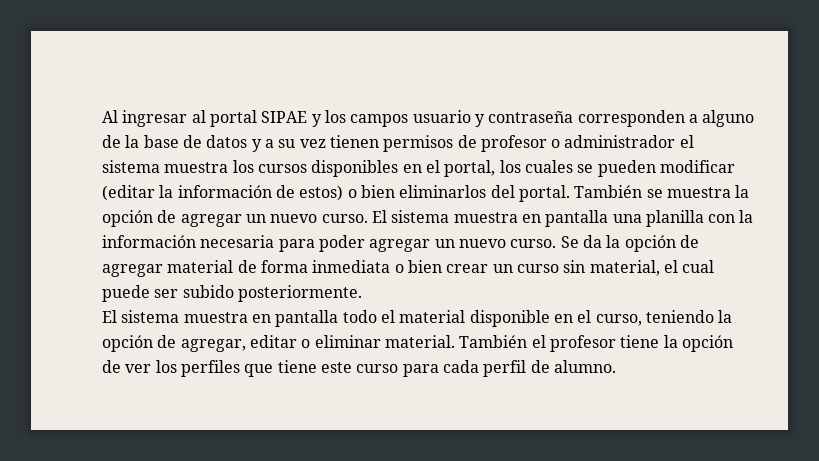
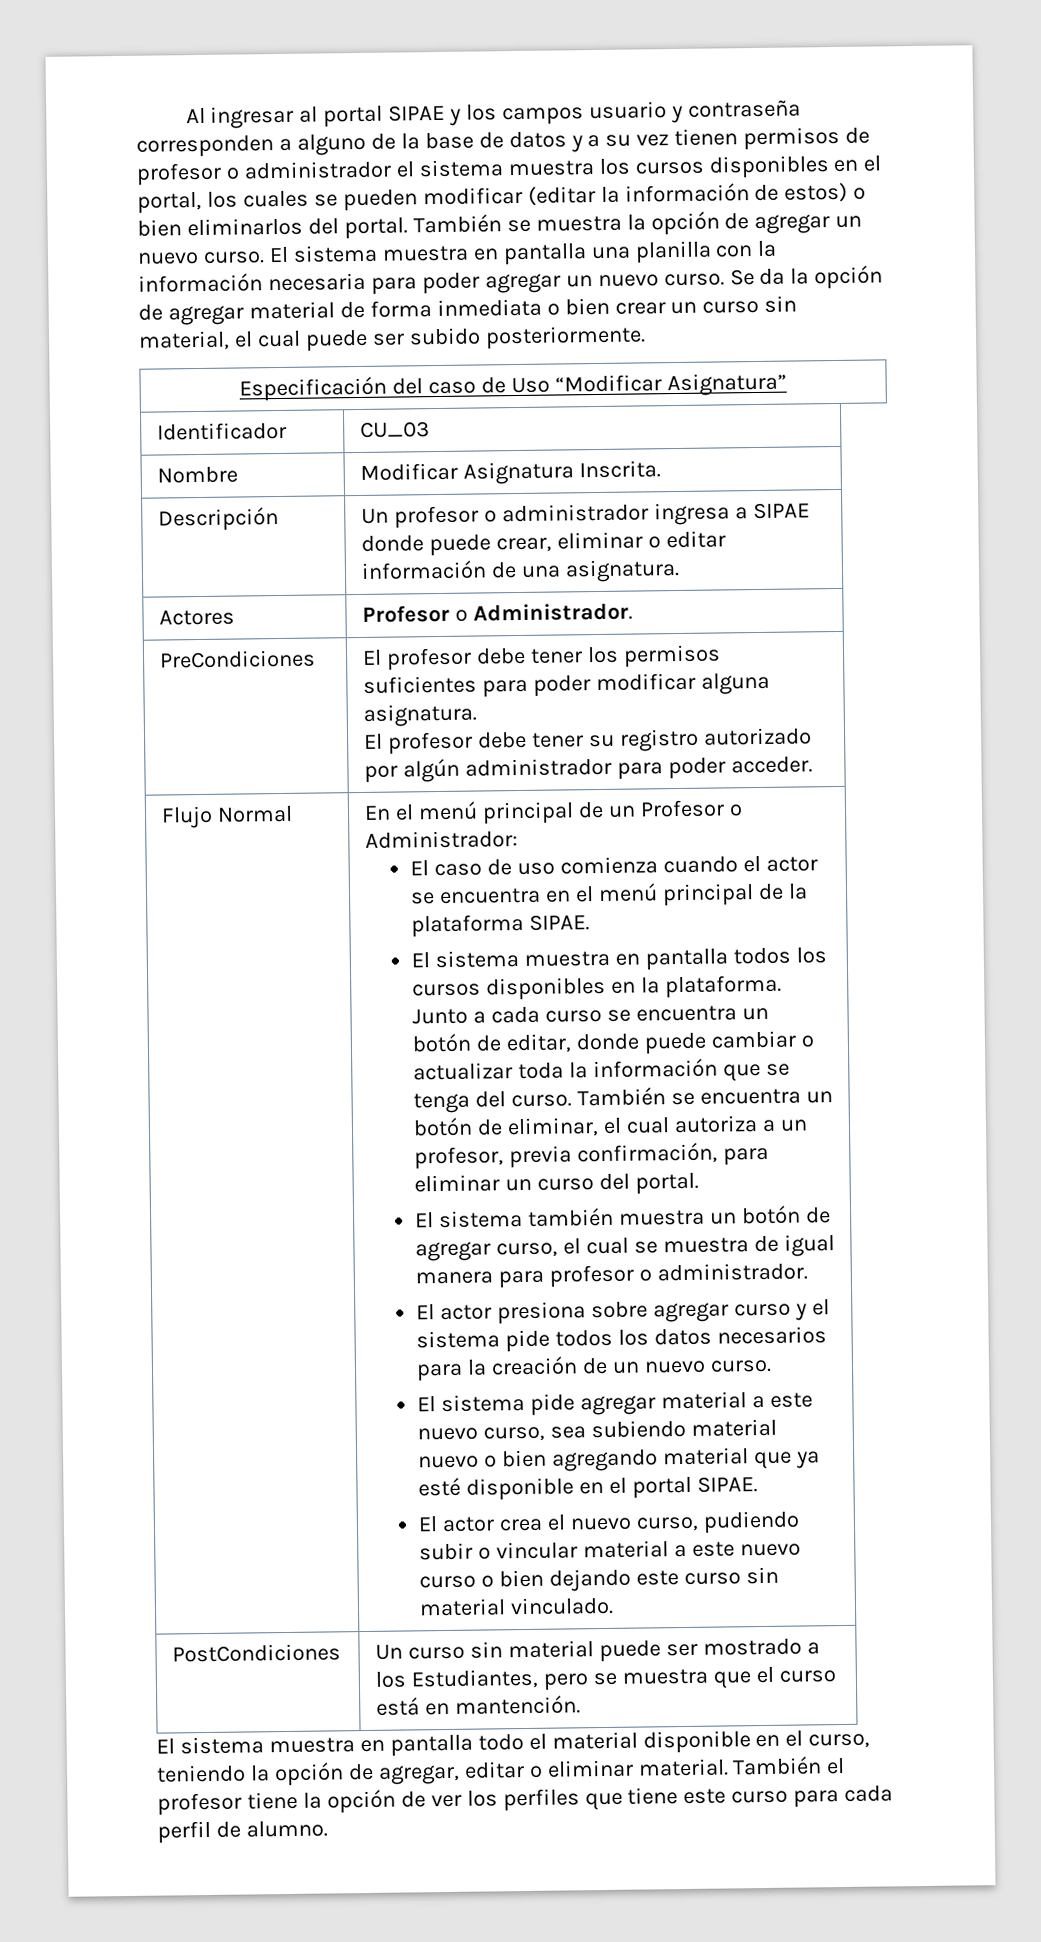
+ Especificación del caso de Uso “Modificar Asignatura”
+ Identificador | CU_03
+ Nombre | Modificar Asignatura Inscrita.
+ Descripción | Un profesor o administrador ingresa a SIPAE donde puede crear, eliminar o editar información de una asignatura.
+ Actores | Profesor o Administrador.
+ PreCondiciones | El profesor debe tener los permisos suficientes para poder modificar alguna asignatura.
+ El profesor debe tener su registro autorizado por algún administrador para poder acceder.
+ Flujo Normal | En el menú principal de un Profesor o Administrador:
+ El caso de uso comienza cuando el actor se encuentra en el menú principal de la plataforma SIPAE.
+ El sistema muestra en pantalla todos los cursos disponibles en la plataforma. Junto a cada curso se encuentra un botón de editar, donde puede cambiar o actualizar toda la información que se tenga del curso. También se encuentra un botón de eliminar, el cual autoriza a un profesor, previa confirmación, para eliminar un curso del portal.
+ El sistema también muestra un botón de agregar curso, el cual se muestra de igual manera para profesor o administrador.
+ El actor presiona sobre agregar curso y el sistema pide todos los datos necesarios para la creación de un nuevo curso.
+ El sistema pide agregar material a este nuevo curso, sea subiendo material nuevo o bien agregando material que ya esté disponible en el portal SIPAE.
+ El actor crea el nuevo curso, pudiendo subir o vincular material a este nuevo curso o bien dejando este curso sin material vinculado.
+ PostCondiciones | Un curso sin material puede ser mostrado a los Estudiantes, pero se muestra que el curso está en mantención.

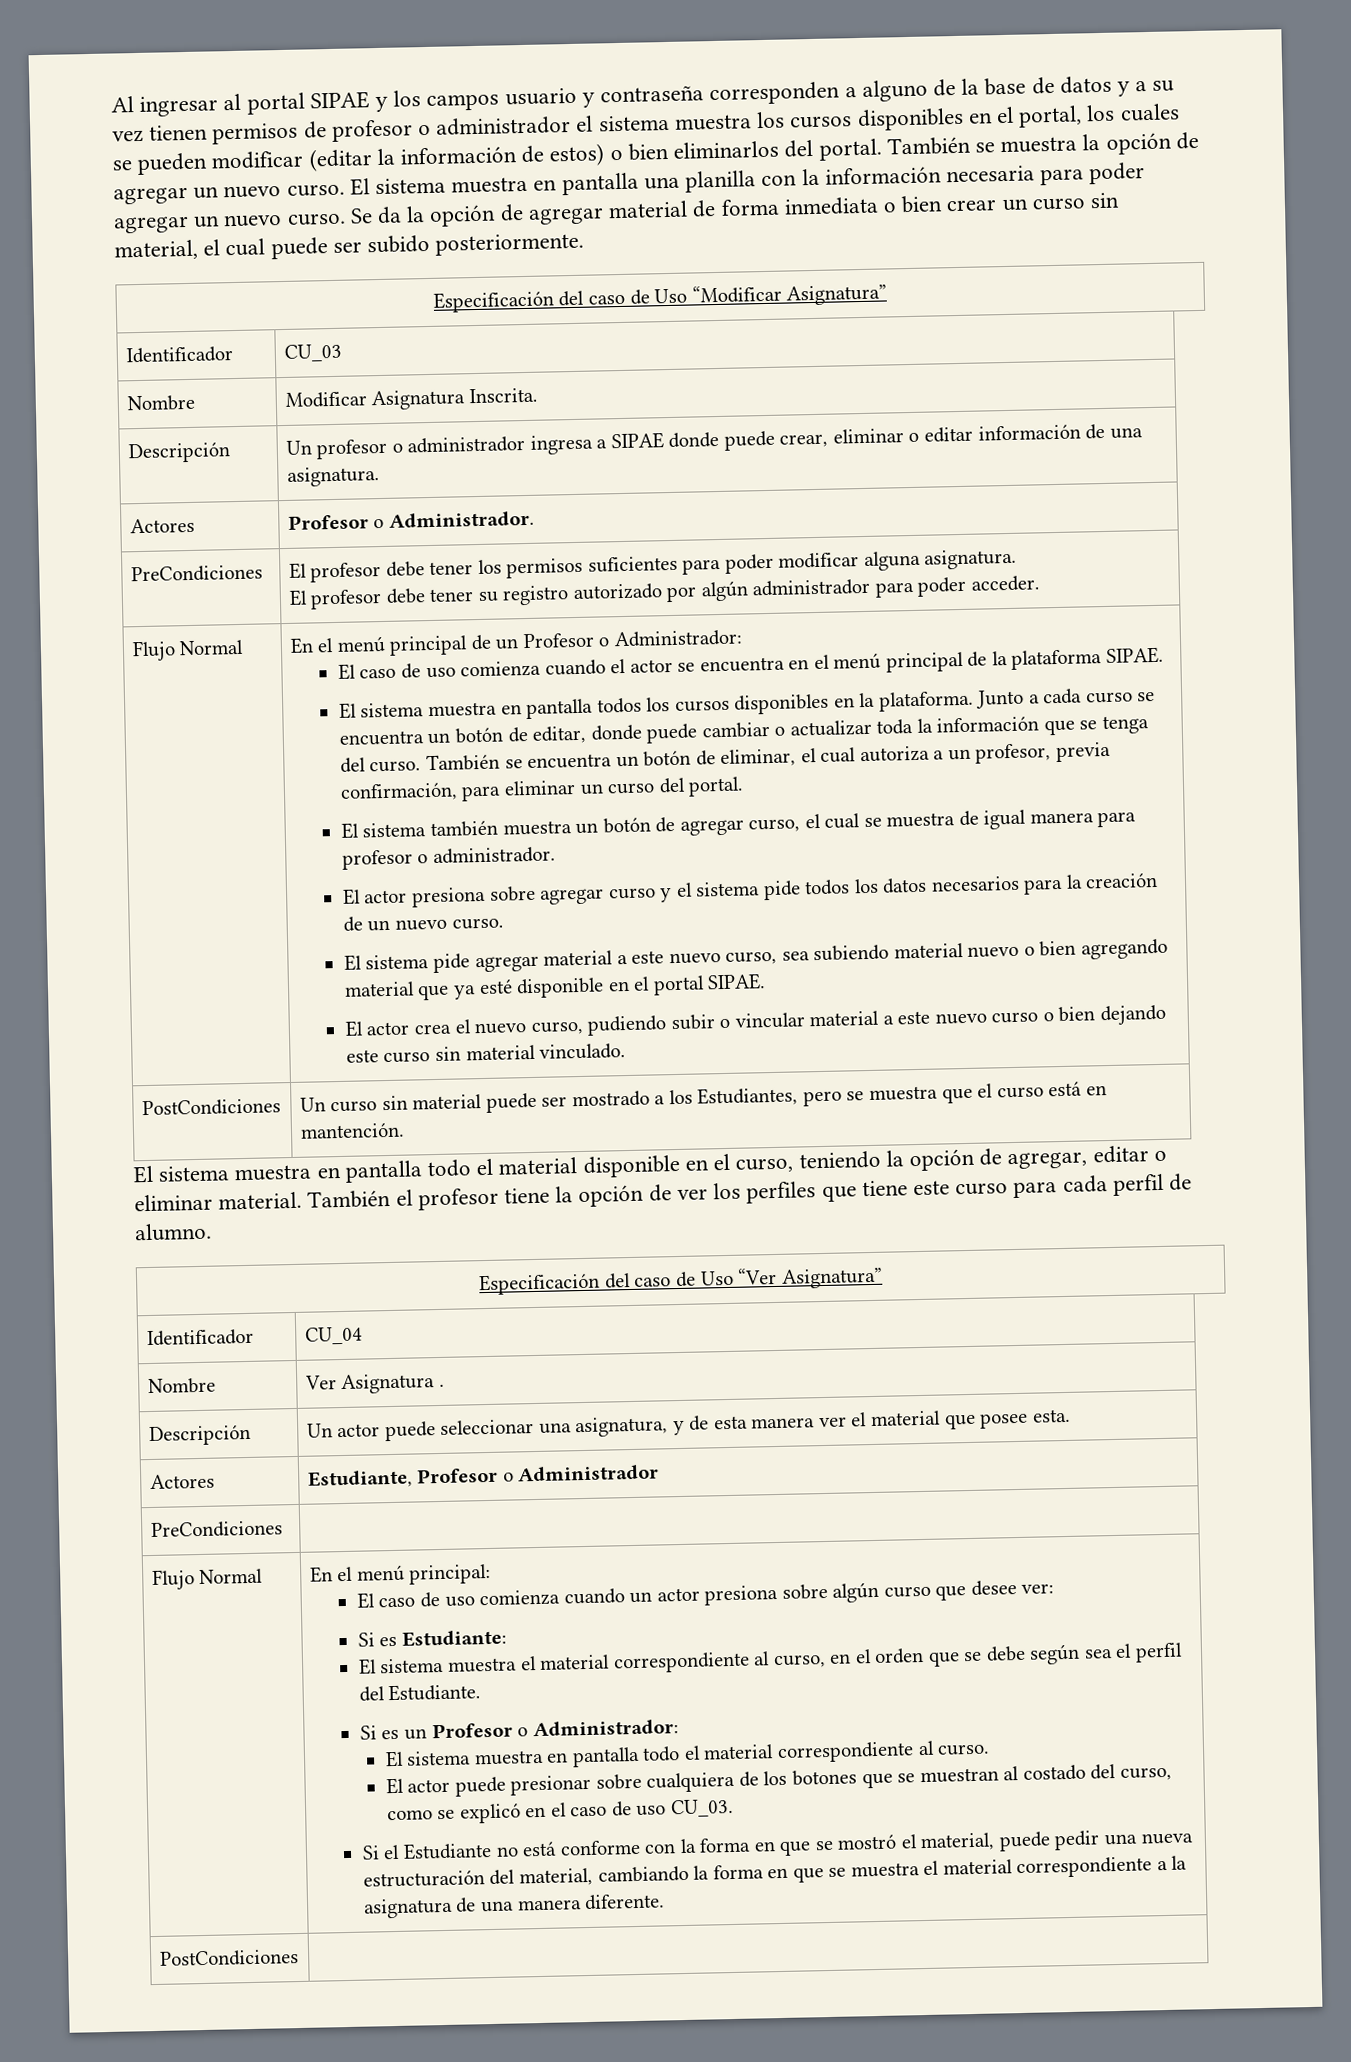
+ Especificación del caso de Uso “Ver Asignatura”
+ Identificador | CU_04
+ Nombre | Ver Asignatura .
+ Descripción | Un actor puede seleccionar una asignatura, y de esta manera ver el material que posee esta.
+ Actores | Estudiante, Profesor o Administrador
+ PreCondiciones |
+ Flujo Normal | En el menú principal:
+ El caso de uso comienza cuando un actor presiona sobre algún curso que desee ver:
+ Si es Estudiante:
+ El sistema muestra el material correspondiente al curso, en el orden que se debe según sea el perfil del Estudiante.
+ Si es un Profesor o Administrador:
+ El sistema muestra en pantalla todo el material correspondiente al curso.
+ El actor puede presionar sobre cualquiera de los botones que se muestran al costado del curso, como se explicó en el caso de uso CU_03.
+ Si el Estudiante no está conforme con la forma en que se mostró el material, puede pedir una nueva estructuración del material, cambiando la forma en que se muestra el material correspondiente a la asignatura de una manera diferente.
+ PostCondiciones |

